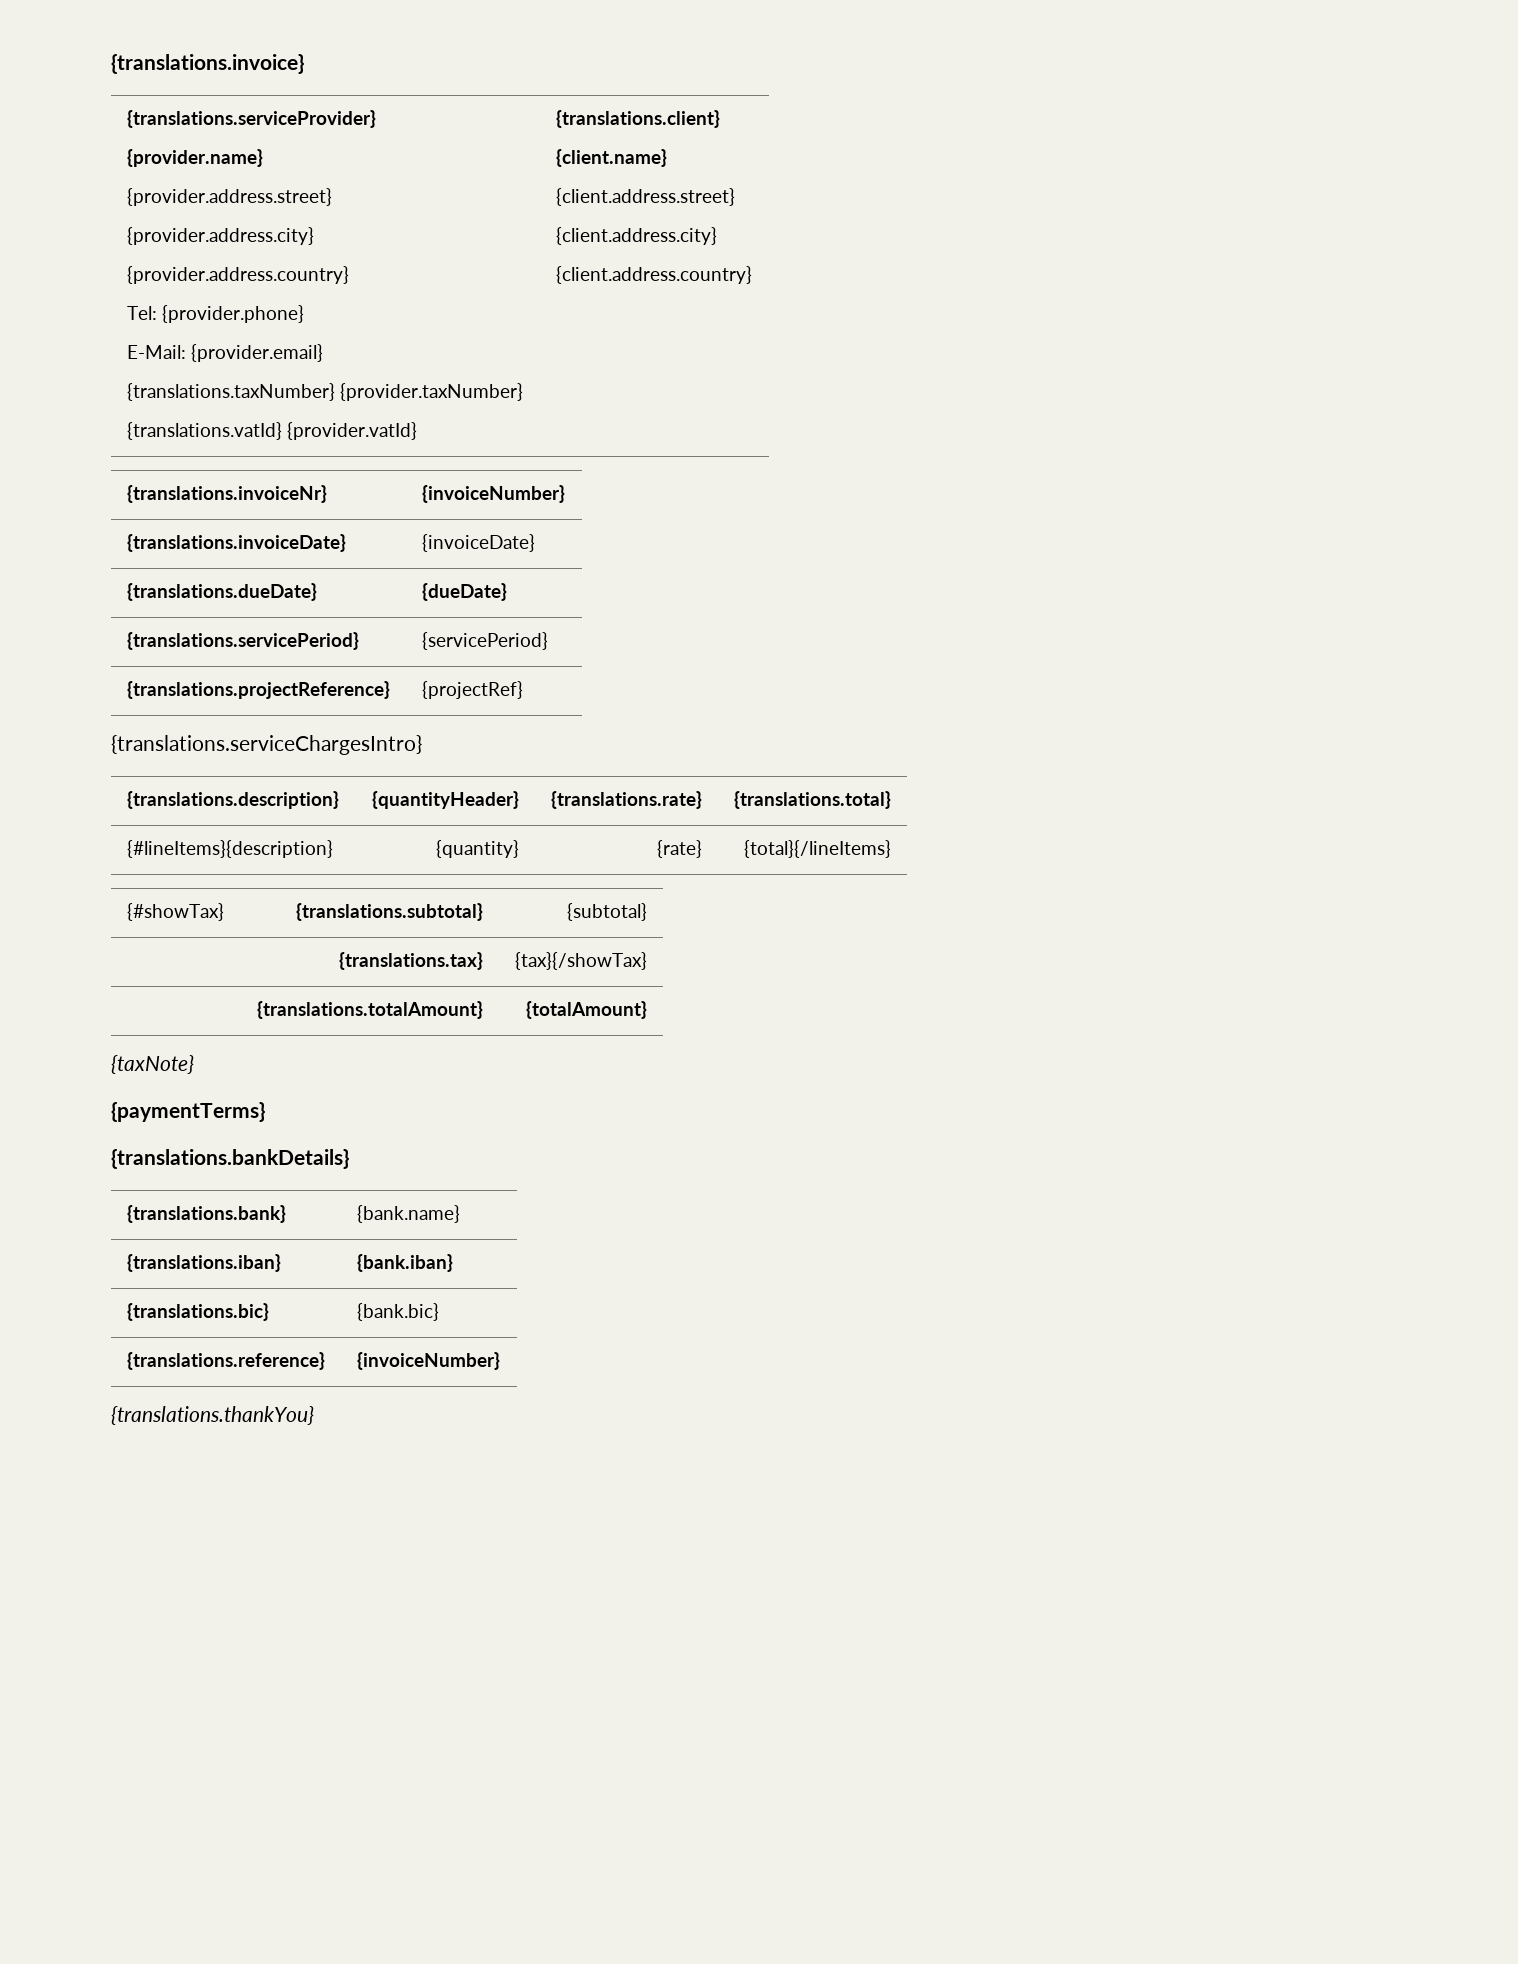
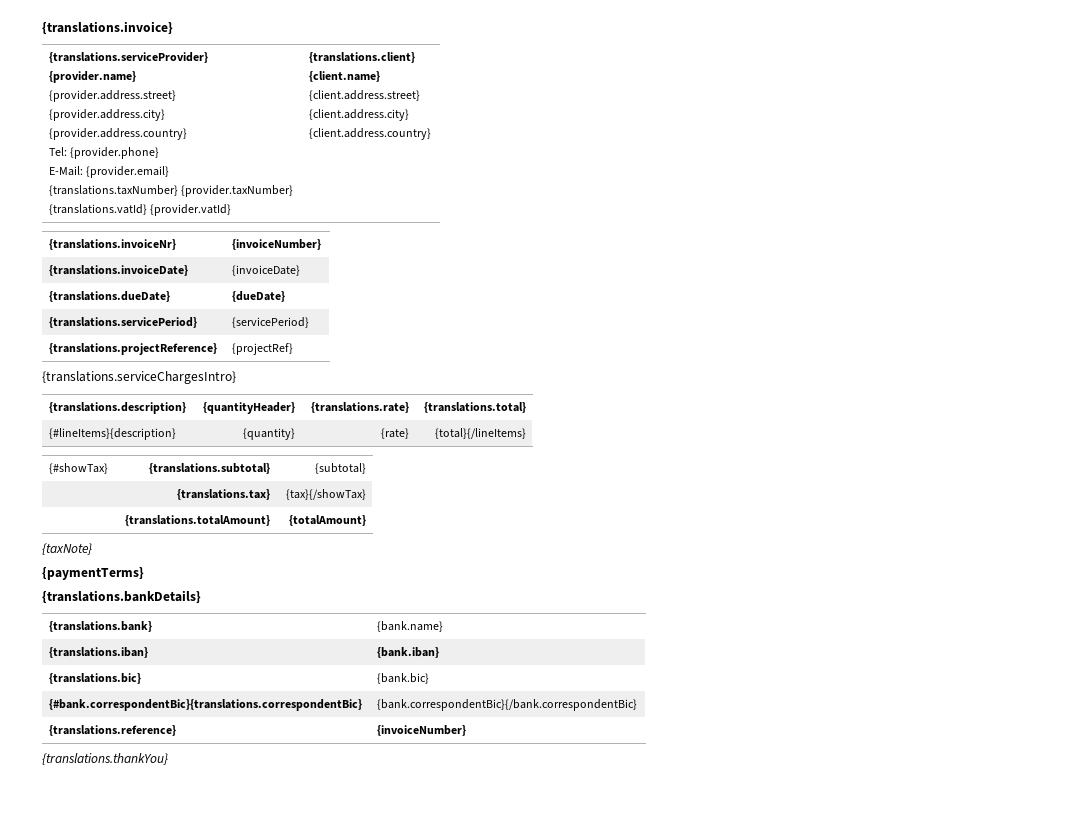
+ {#bank.correspondentBic}{translations.correspondentBic} | {bank.correspondentBic}{/bank.correspondentBic}

